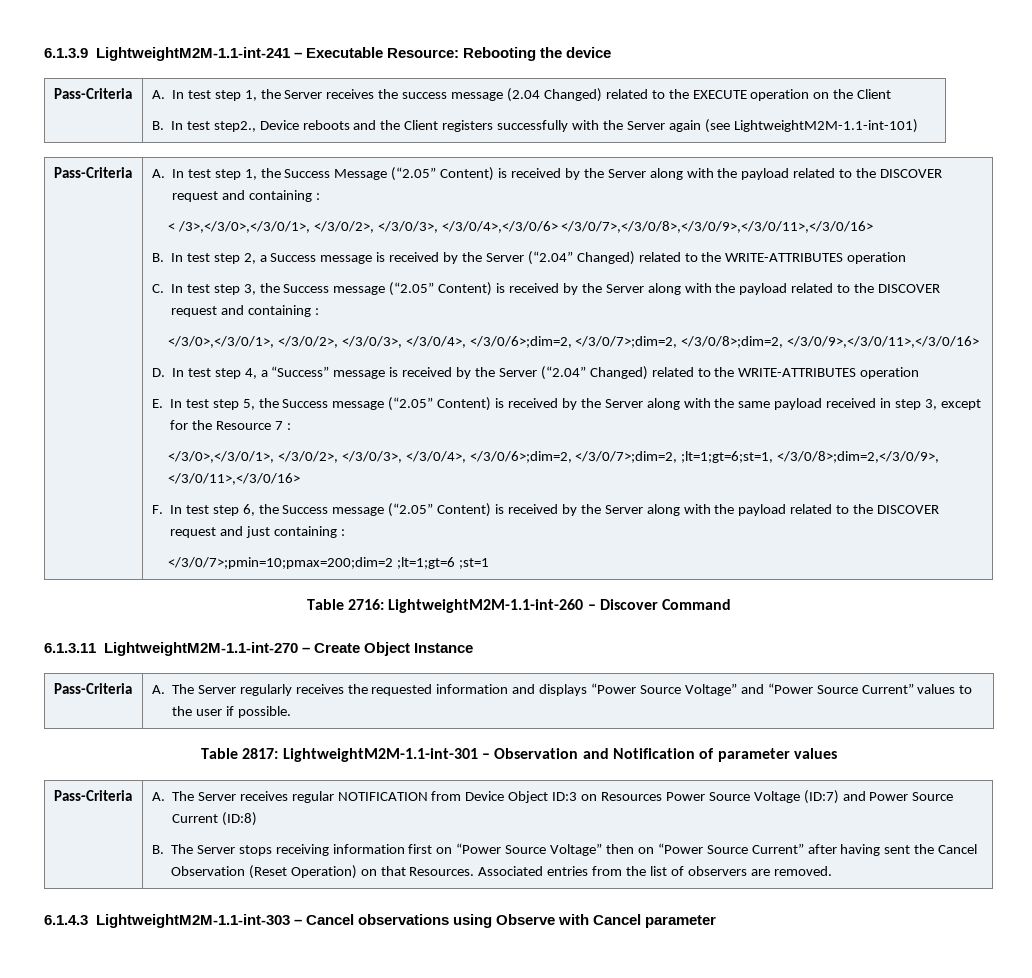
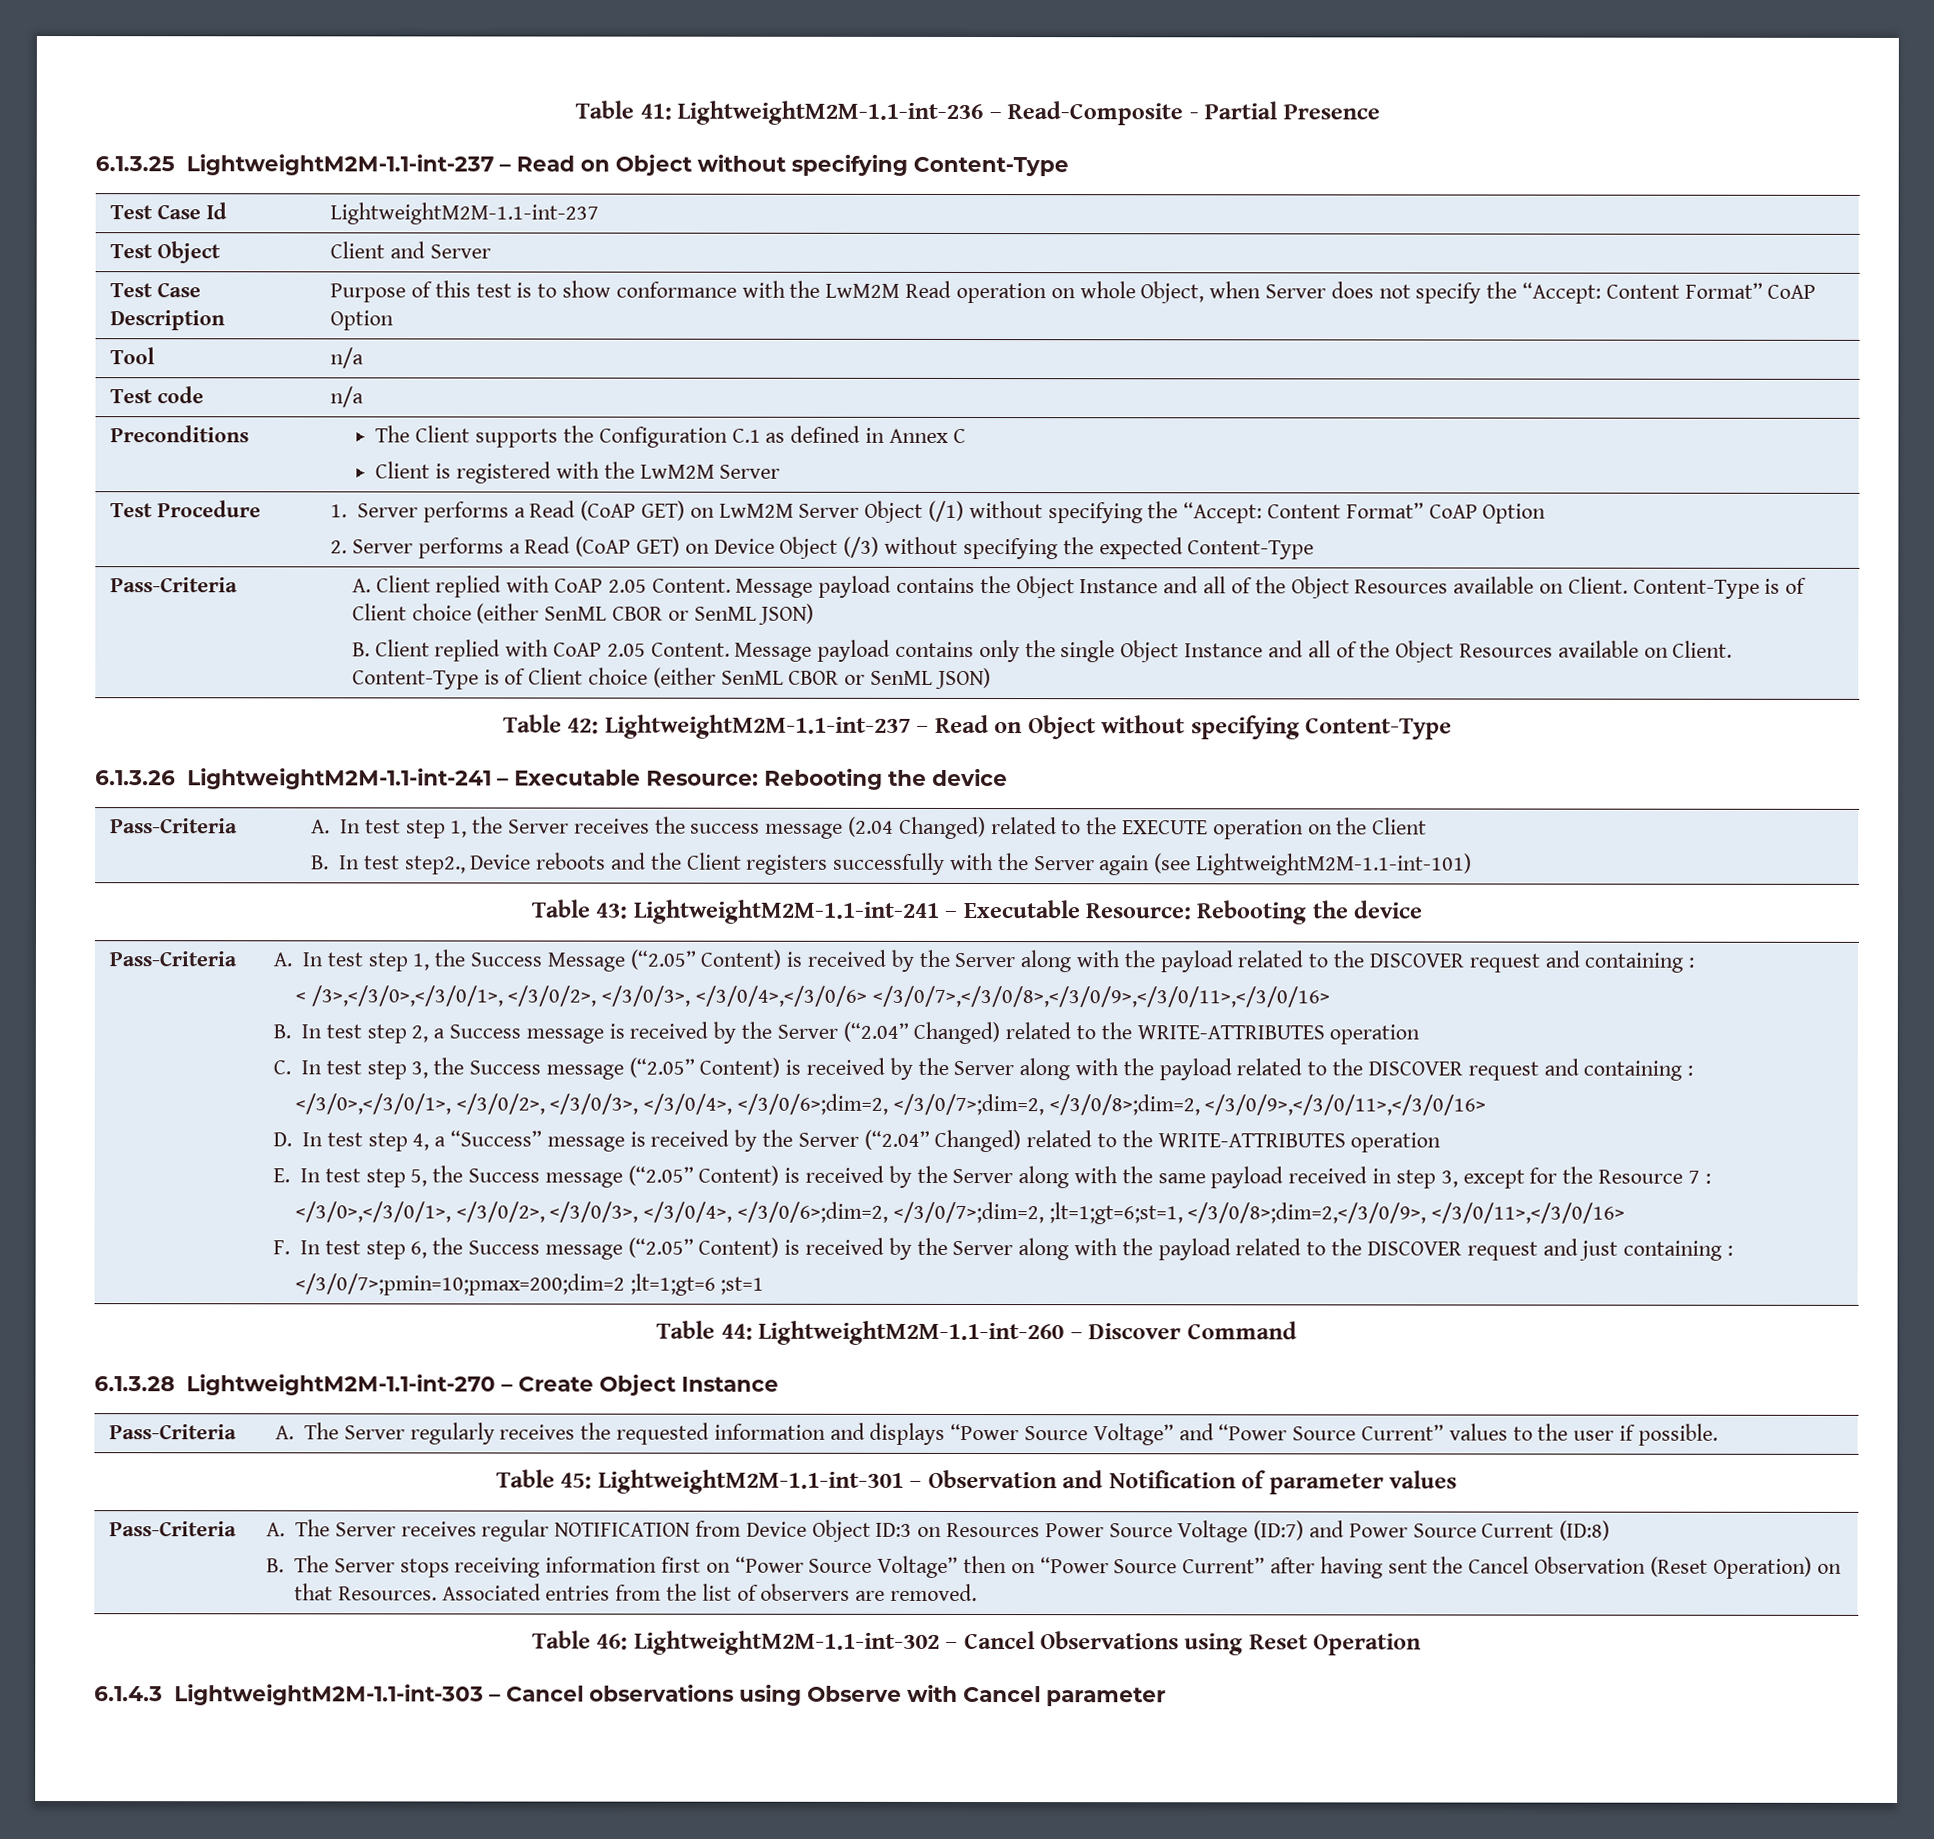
- 6.1.3.9 LightweightM2M-1.1-int-241 – Executable Resource: Rebooting the device
+ Table 41: LightweightM2M-1.1-int-236 – Read-Composite - Partial Presence
+ 6.1.3.25 LightweightM2M-1.1-int-237 – Read on Object without specifying Content-Type
+ Test Case Id | LightweightM2M-1.1-int-237
+ Test Object | Client and Server
+ Test Case Description | Purpose of this test is to show conformance with the LwM2M Read operation on whole Object, when Server does not specify the “Accept: Content Format” CoAP Option
+ Tool | n/a
+ Test code | n/a
+ Preconditions | The Client supports the Configuration C.1 as defined in Annex C
+ Client is registered with the LwM2M Server
+ Test Procedure | 1. Server performs a Read (CoAP GET) on LwM2M Server Object (/1) without specifying the “Accept: Content Format” CoAP Option
+ 2. Server performs a Read (CoAP GET) on Device Object (/3) without specifying the expected Content-Type
+ Pass-Criteria | A. Client replied with CoAP 2.05 Content. Message payload contains the Object Instance and all of the Object Resources available on Client. Content-Type is of Client choice (either SenML CBOR or SenML JSON)
+ B. Client replied with CoAP 2.05 Content. Message payload contains only the single Object Instance and all of the Object Resources available on Client. Content-Type is of Client choice (either SenML CBOR or SenML JSON)
+ Table 42: LightweightM2M-1.1-int-237 – Read on Object without specifying Content-Type
+ 6.1.3.26 LightweightM2M-1.1-int-241 – Executable Resource: Rebooting the device
+ Table 43: LightweightM2M-1.1-int-241 – Executable Resource: Rebooting the device
- Table 2716: LightweightM2M-1.1-int-260 – Discover Command
+ Table 44: LightweightM2M-1.1-int-260 – Discover Command
- 6.1.3.11 LightweightM2M-1.1-int-270 – Create Object Instance
+ 6.1.3.28 LightweightM2M-1.1-int-270 – Create Object Instance
- Table 2817: LightweightM2M-1.1-int-301 – Observation and Notification of parameter values
+ Table 45: LightweightM2M-1.1-int-301 – Observation and Notification of parameter values
+ Table 46: LightweightM2M-1.1-int-302 – Cancel Observations using Reset Operation

